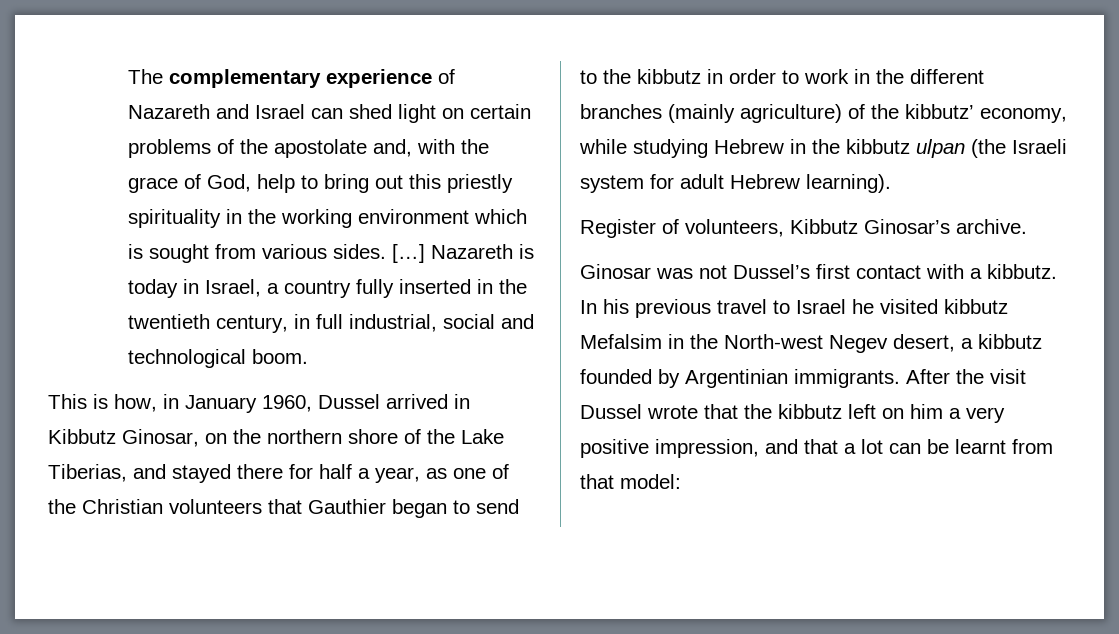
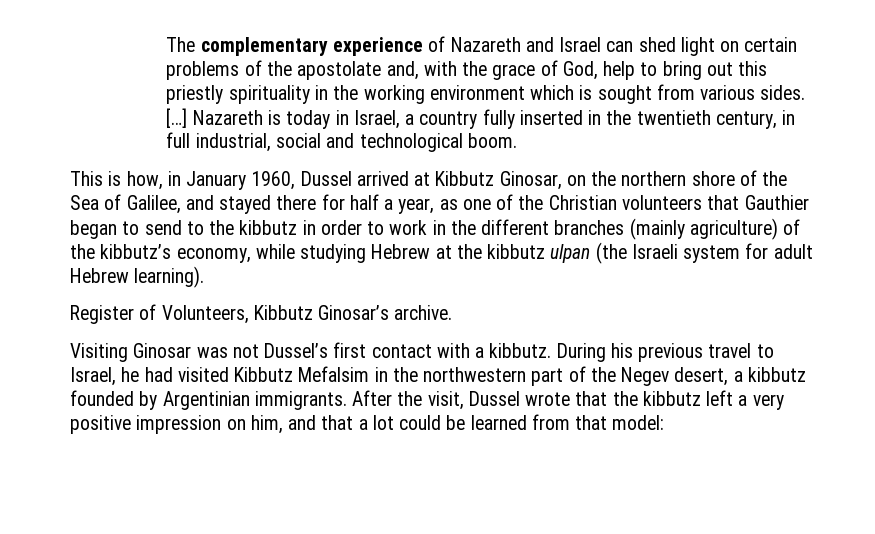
- This is how, in January 1960, Dussel arrived in Kibbutz Ginosar, on the northern shore of the Lake Tiberias, and stayed there for half a year, as one of the Christian volunteers that Gauthier began to send to the kibbutz in order to work in the different branches (mainly agriculture) of the kibbutz’ economy, while studying Hebrew in the kibbutz ulpan (the Israeli system for adult Hebrew learning).
+ This is how, in January 1960, Dussel arrived at Kibbutz Ginosar, on the northern shore of the Sea of Galilee, and stayed there for half a year, as one of the Christian volunteers that Gauthier began to send to the kibbutz in order to work in the different branches (mainly agriculture) of the kibbutz’s economy, while studying Hebrew at the kibbutz ulpan (the Israeli system for adult Hebrew learning).
- Register of volunteers, Kibbutz Ginosar’s archive.
+ Register of Volunteers, Kibbutz Ginosar’s archive.
- Ginosar was not Dussel’s first contact with a kibbutz.
+ Visiting Ginosar was not Dussel’s first contact with a kibbutz.
- In his previous travel to Israel he visited kibbutz Mefalsim in the North-west Negev desert, a kibbutz founded by Argentinian immigrants.
+ During his previous travel to Israel, he had visited Kibbutz Mefalsim in the northwestern part of the Negev desert, a kibbutz founded by Argentinian immigrants.
- After the visit Dussel wrote that the kibbutz left on him a very positive impression, and that a lot can be learnt from that model:
+ After the visit, Dussel wrote that the kibbutz left a very positive impression on him, and that a lot could be learned from that model:

